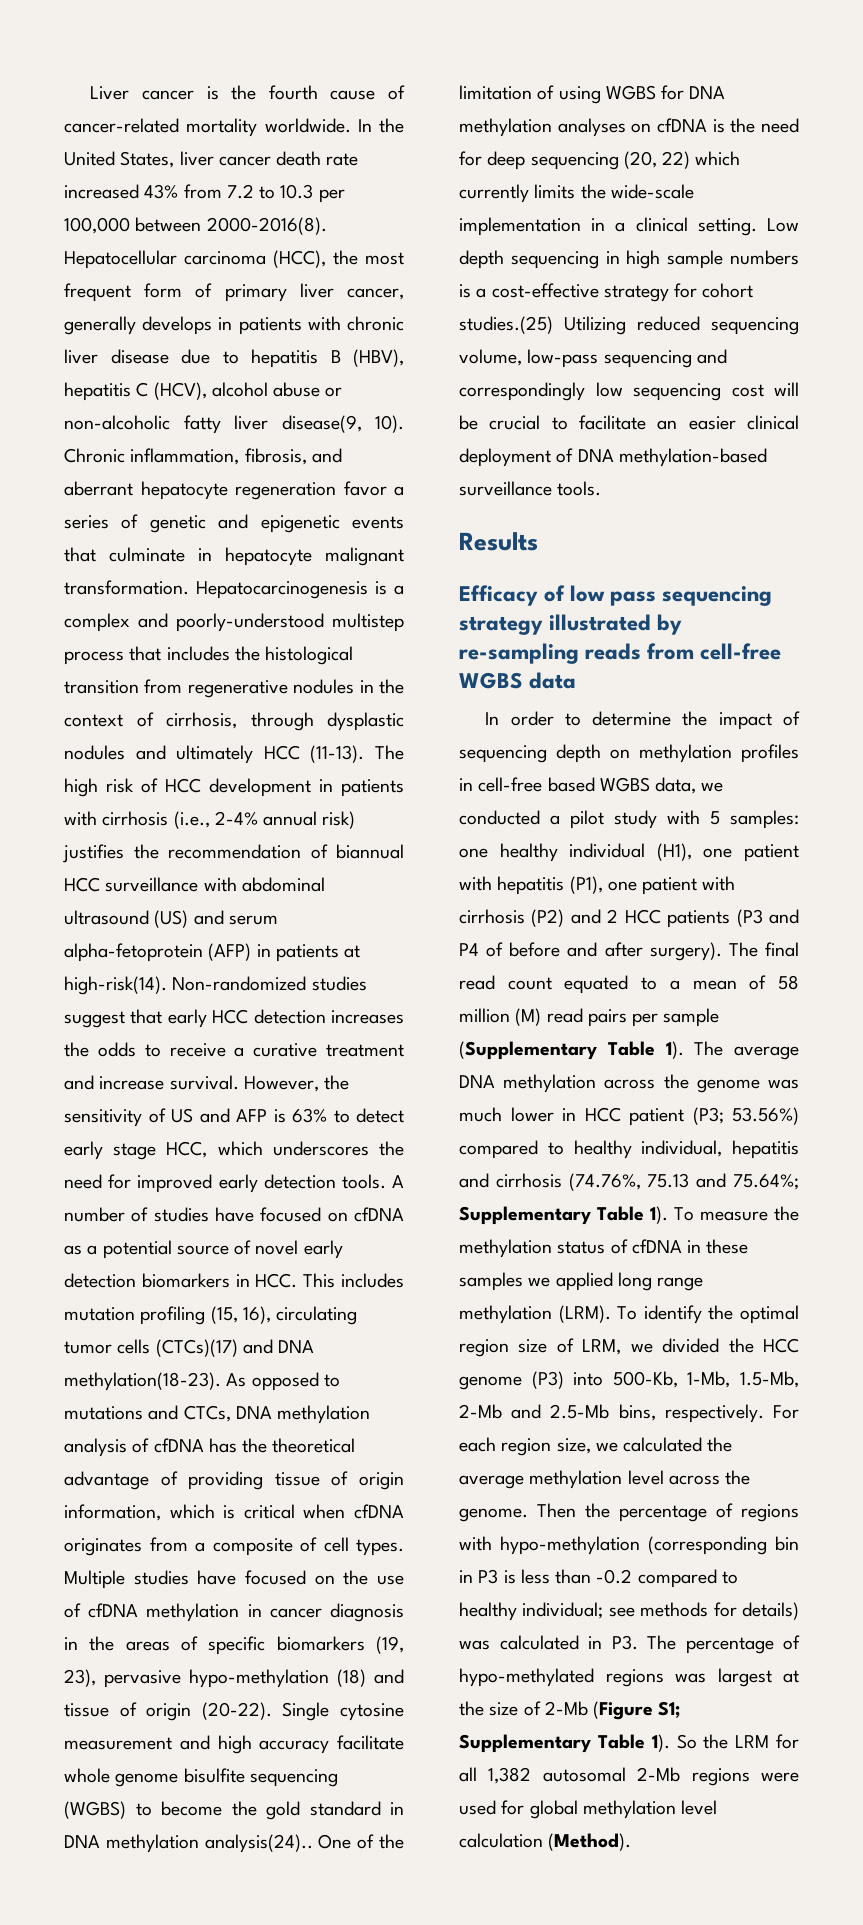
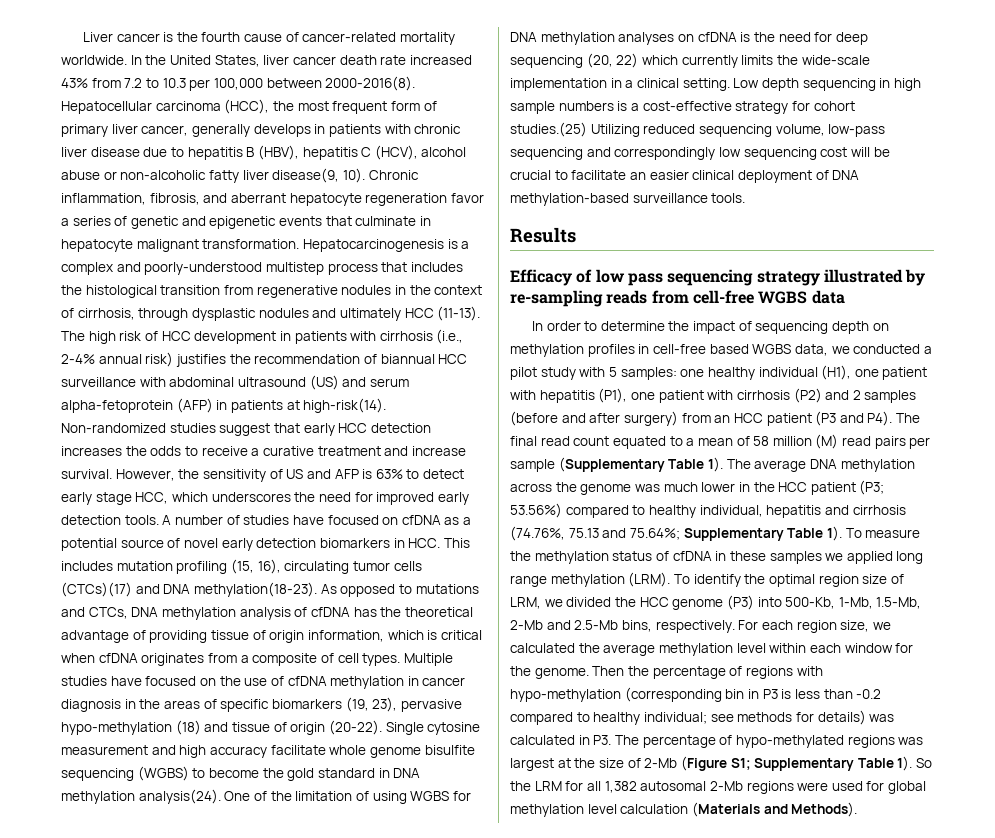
- Single cytosine measurement and high accuracy facilitate whole genome bisulfite sequencing (WGBS) to become the gold standard in DNA methylation analysis(24)..
+ Single cytosine measurement and high accuracy facilitate whole genome bisulfite sequencing (WGBS) to become the gold standard in DNA methylation analysis(24).
- In order to determine the impact of sequencing depth on methylation profiles in cell-free based WGBS data, we conducted a pilot study with 5 samples: one healthy individual (H1), one patient with hepatitis (P1), one patient with cirrhosis (P2) and 2 HCC patients (P3 and P4 of before and after surgery). The final read count equated to a mean of 58 million (M) read pairs per sample (Supplementary Table 1).
+ In order to determine the impact of sequencing depth on methylation profiles in cell-free based WGBS data, we conducted a pilot study with 5 samples: one healthy individual (H1), one patient with hepatitis (P1), one patient with cirrhosis (P2) and 2 samples (before and after surgery) from an HCC patient (P3 and P4). The final read count equated to a mean of 58 million (M) read pairs per sample (Supplementary Table 1).
- The average DNA methylation across the genome was much lower in HCC patient (P3; 53.56%) compared to healthy individual, hepatitis and cirrhosis (74.76%, 75.13 and 75.64%; Supplementary Table 1).
+ The average DNA methylation across the genome was much lower in the HCC patient (P3; 53.56%) compared to healthy individual, hepatitis and cirrhosis (74.76%, 75.13 and 75.64%; Supplementary Table 1).
- For each region size, we calculated the average methylation level across the genome.
+ For each region size, we calculated the average methylation level within each window for the genome.
- So the LRM for all 1,382 autosomal 2-Mb regions were used for global methylation level calculation (Method).
+ So the LRM for all 1,382 autosomal 2-Mb regions were used for global methylation level calculation (Materials and Methods).

